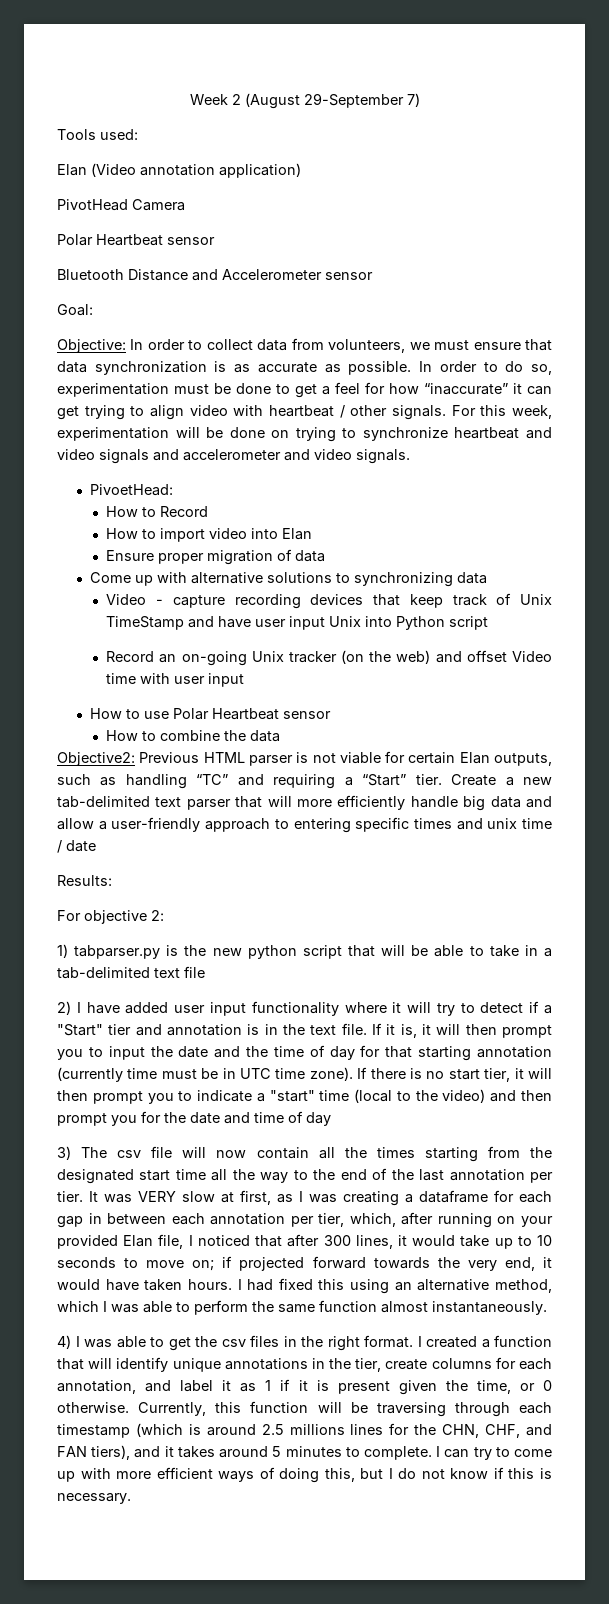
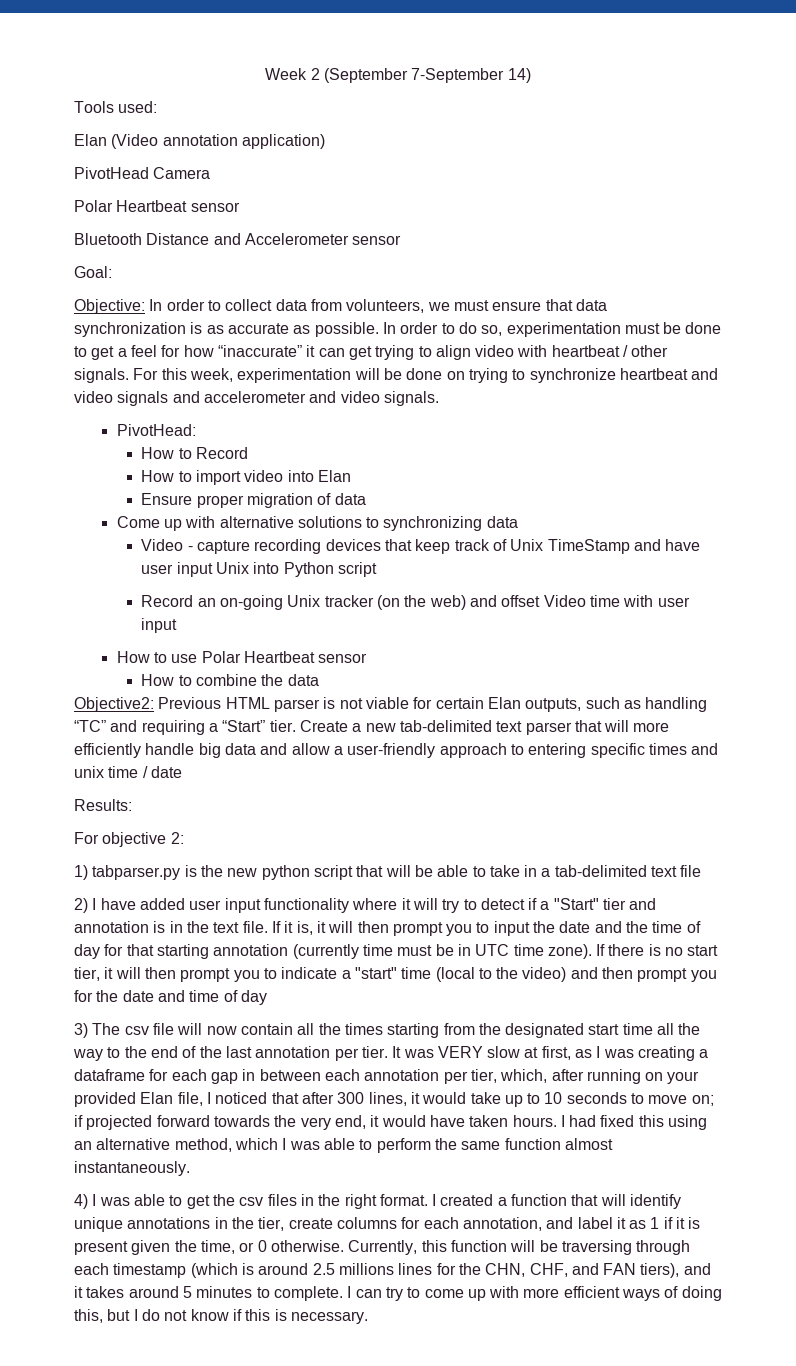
- Week 2 (August 29-September 7)
+ Week 2 (September 7-September 14)
- PivoetHead:
+ PivotHead:

